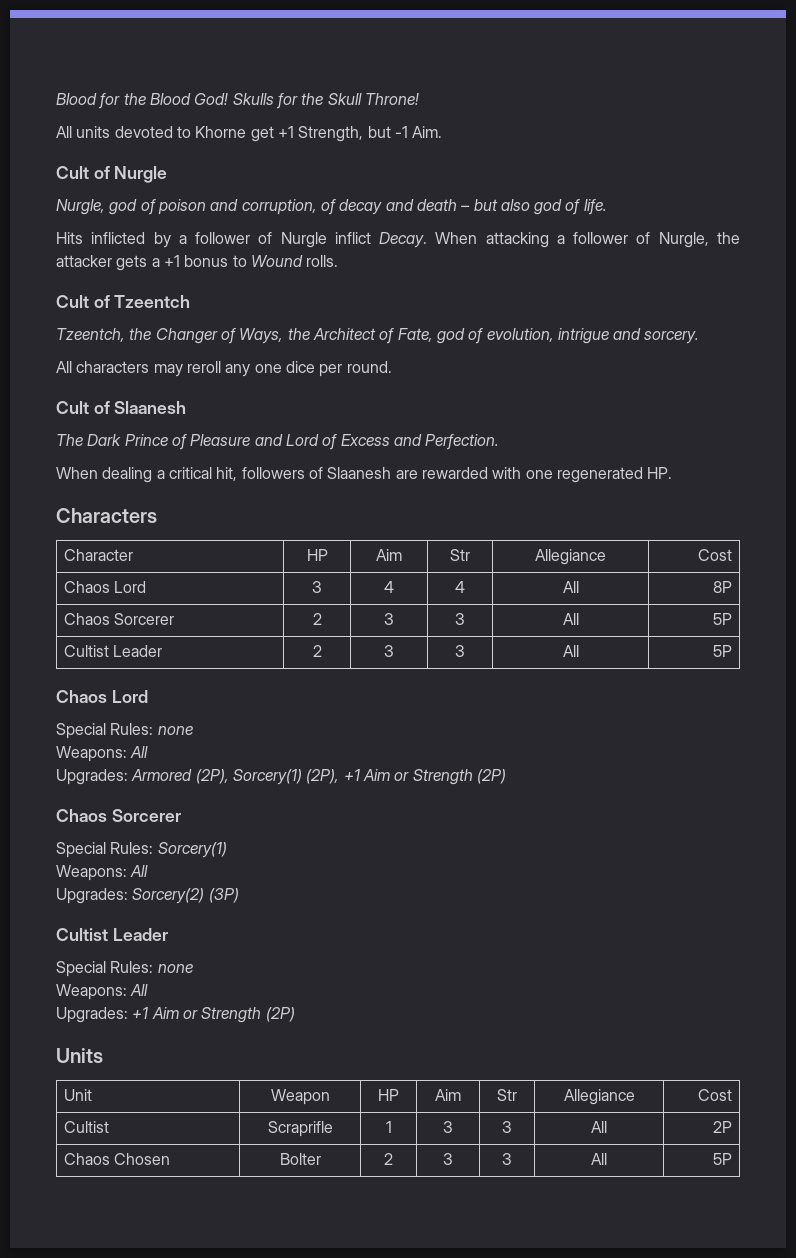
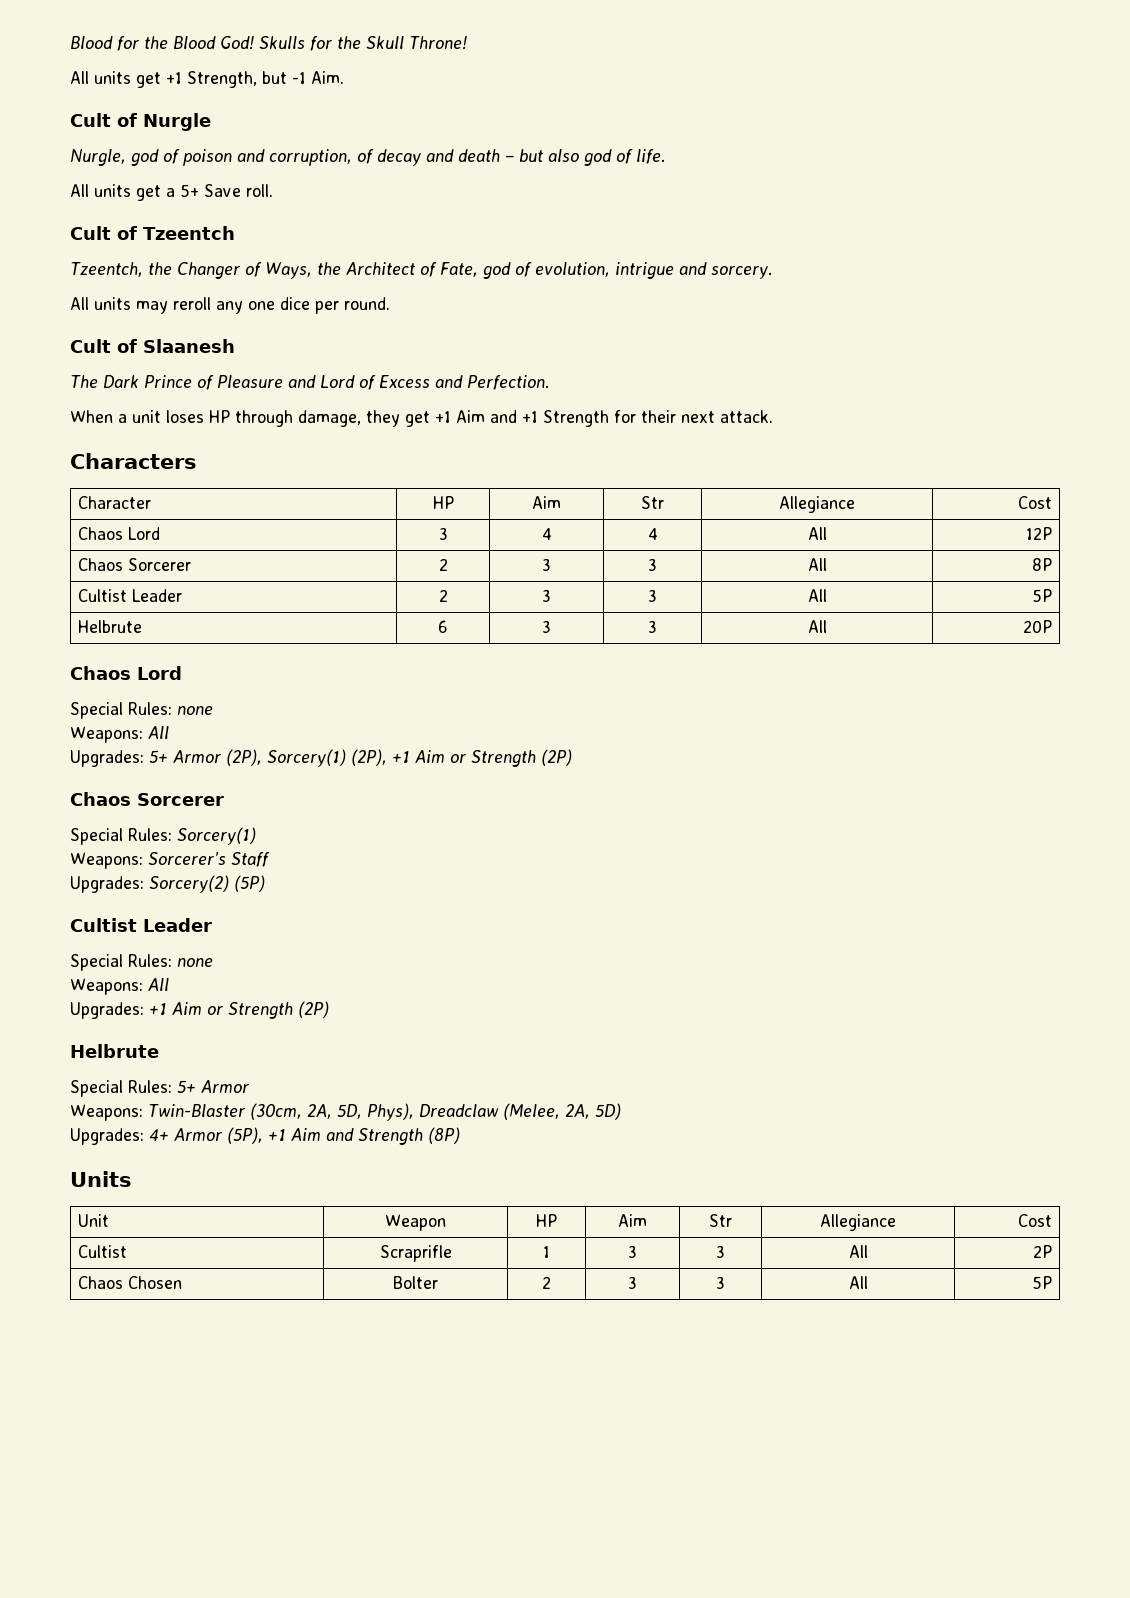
- All units devoted to Khorne get +1 Strength, but -1 Aim.
+ All units get +1 Strength, but -1 Aim.
- Hits inflicted by a follower of Nurgle inflict Decay. When attacking a follower of Nurgle, the attacker gets a +1 bonus to Wound rolls.
+ All units get a 5+ Save roll.
- All characters may reroll any one dice per round.
+ All units may reroll any one dice per round.
- When dealing a critical hit, followers of Slaanesh are rewarded with one regenerated HP.
+ When a unit loses HP through damage, they get +1 Aim and +1 Strength for their next attack.
- Chaos Lord | 3 | 4 | 4 | All | 8P
+ Chaos Lord | 3 | 4 | 4 | All | 12P
- Chaos Sorcerer | 2 | 3 | 3 | All | 5P
+ Chaos Sorcerer | 2 | 3 | 3 | All | 8P
+ Helbrute | 6 | 3 | 3 | All | 20P
- Upgrades: Armored (2P), Sorcery(1) (2P), +1 Aim or Strength (2P)
+ Upgrades: 5+ Armor (2P), Sorcery(1) (2P), +1 Aim or Strength (2P)
  Special Rules: Sorcery(1)
- Weapons: All
+ Weapons: Sorcerer’s Staff
- Upgrades: Sorcery(2) (3P)
+ Upgrades: Sorcery(2) (5P)
  Upgrades: +1 Aim or Strength (2P)
+ Helbrute
+ Special Rules: 5+ Armor
+ Weapons: Twin-Blaster (30cm, 2A, 5D, Phys), Dreadclaw (Melee, 2A, 5D)
+ Upgrades: 4+ Armor (5P), +1 Aim and Strength (8P)

